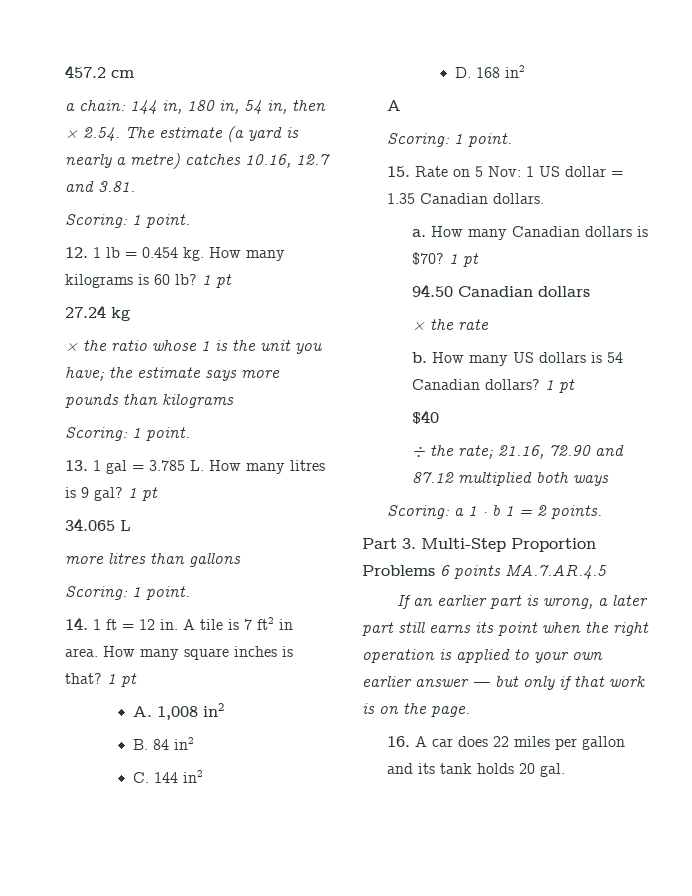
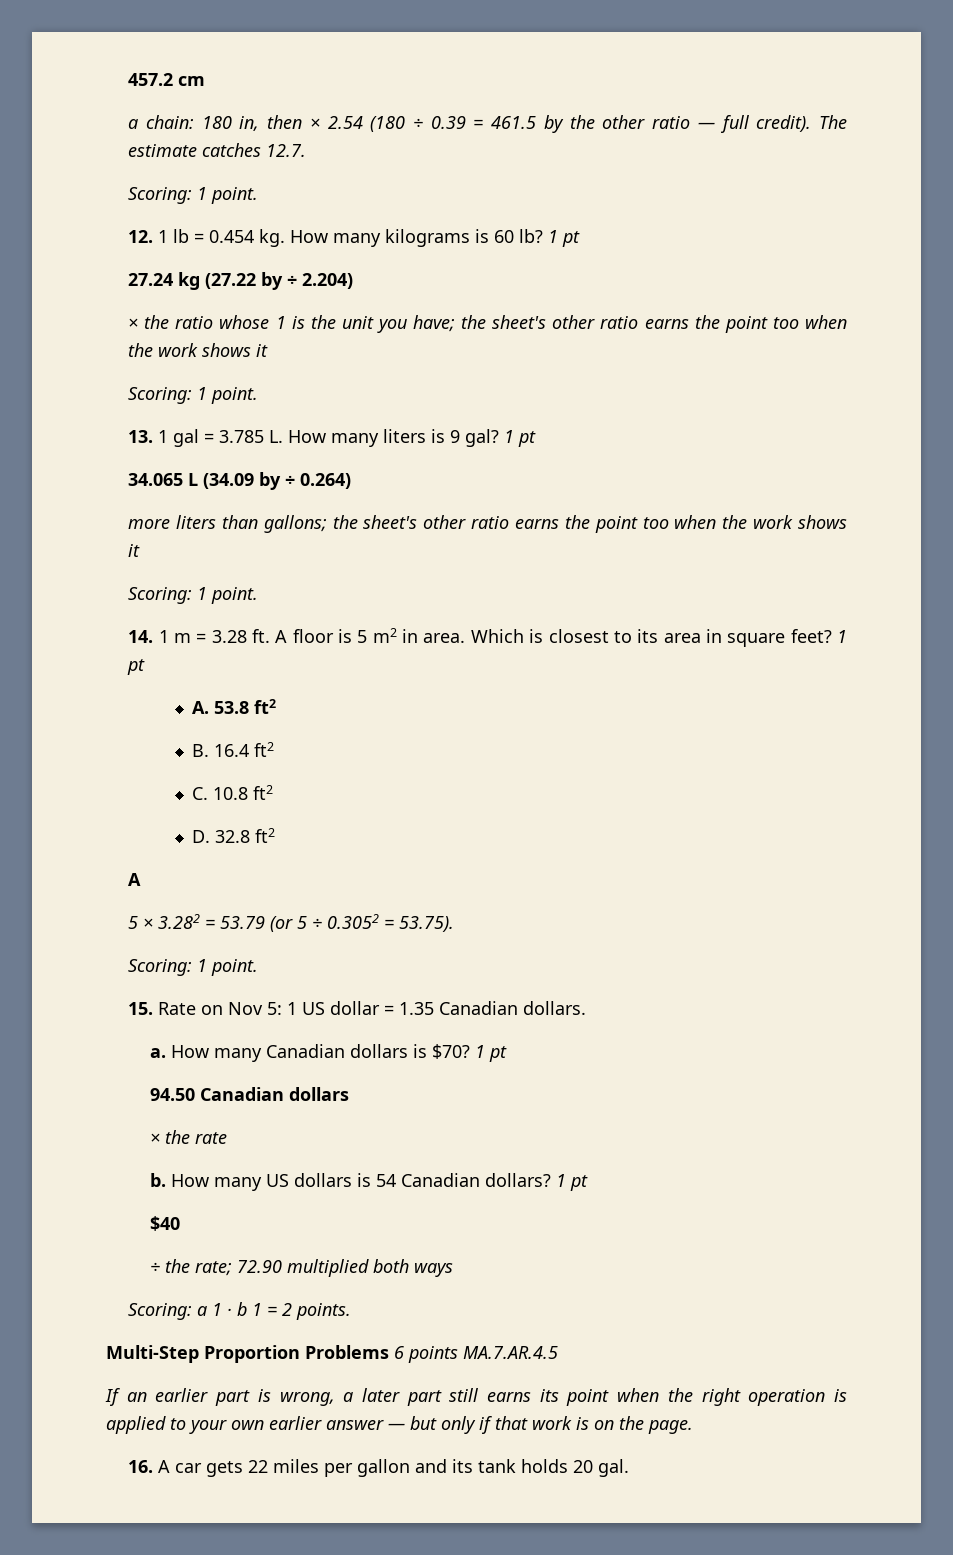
- a chain: 144 in, 180 in, 54 in, then × 2.54. The estimate (a yard is nearly a metre) catches 10.16, 12.7 and 3.81.
+ a chain: 180 in, then × 2.54 (180 ÷ 0.39 = 461.5 by the other ratio — full credit). The estimate catches 12.7.
- 27.24 kg
+ 27.24 kg (27.22 by ÷ 2.204)
- × the ratio whose 1 is the unit you have; the estimate says more pounds than kilograms
+ × the ratio whose 1 is the unit you have; the sheet's other ratio earns the point too when the work shows it
- 13. 1 gal = 3.785 L. How many litres is 9 gal?
+ 13. 1 gal = 3.785 L. How many liters is 9 gal?
- 34.065 L
- more litres than gallons
+ 34.065 L (34.09 by ÷ 0.264)
+ more liters than gallons; the sheet's other ratio earns the point too when the work shows it
- 14. 1 ft = 12 in. A tile is 7 ft2 in area. How many square inches is that?
+ 14. 1 m = 3.28 ft. A floor is 5 m2 in area. Which is closest to its area in square feet?
- A. 1,008 in2
+ A. 53.8 ft2
- B. 84 in2
+ B. 16.4 ft2
- C. 144 in2
+ C. 10.8 ft2
- D. 168 in2
+ D. 32.8 ft2
  A
+ 5 × 3.282 = 53.79 (or 5 ÷ 0.3052 = 53.75).
- 15. Rate on 5 Nov: 1 US dollar = 1.35 Canadian dollars.
+ 15. Rate on Nov 5: 1 US dollar = 1.35 Canadian dollars.
- ÷ the rate; 21.16, 72.90 and 87.12 multiplied both ways
+ ÷ the rate; 72.90 multiplied both ways
- Part 3. Multi-Step Proportion Problems 6 points MA.7.AR.4.5
+ Multi-Step Proportion Problems 6 points MA.7.AR.4.5
- 16. A car does 22 miles per gallon and its tank holds 20 gal.
+ 16. A car gets 22 miles per gallon and its tank holds 20 gal.

